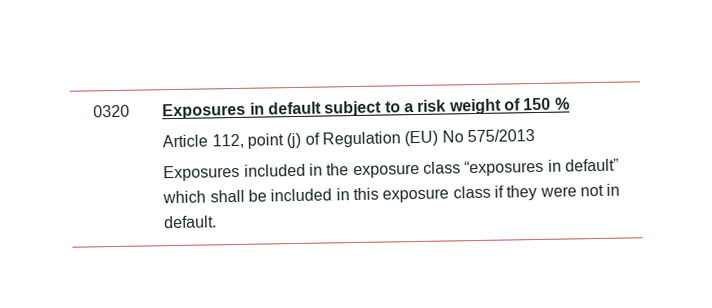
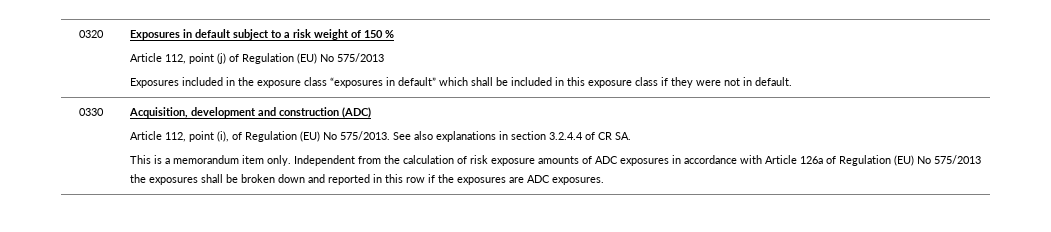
+ 0330 | Acquisition, development and construction (ADC)
+ Article 112, point (i), of Regulation (EU) No 575/2013. See also explanations in section 3.2.4.4 of CR SA.
+ This is a memorandum item only. Independent from the calculation of risk exposure amounts of ADC exposures in accordance with Article 126a of Regulation (EU) No 575/2013 the exposures shall be broken down and reported in this row if the exposures are ADC exposures.

